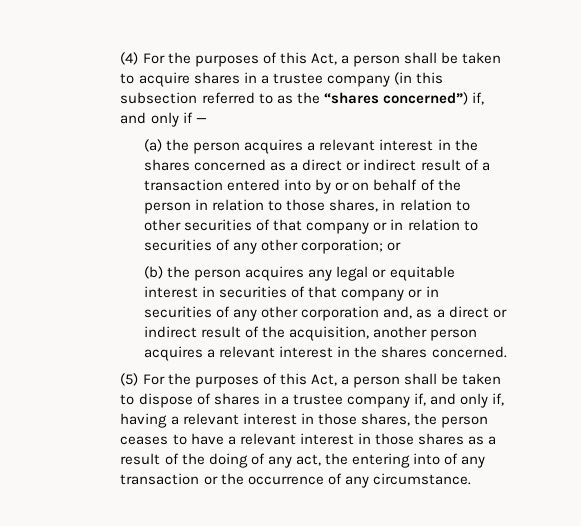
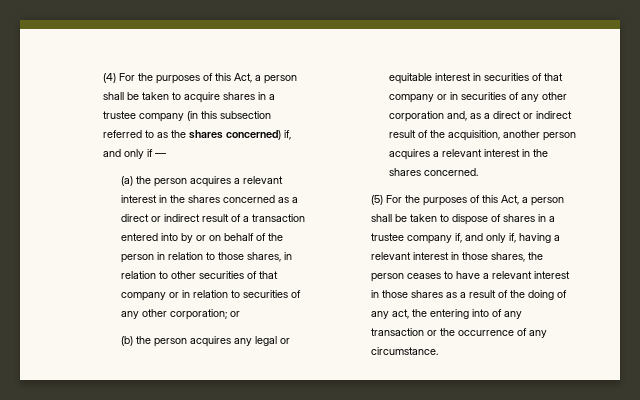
- (4) For the purposes of this Act, a person shall be taken to acquire shares in a trustee company (in this subsection referred to as the “shares concerned”) if, and only if —
+ (4) For the purposes of this Act, a person shall be taken to acquire shares in a trustee company (in this subsection referred to as the shares concerned) if, and only if —

